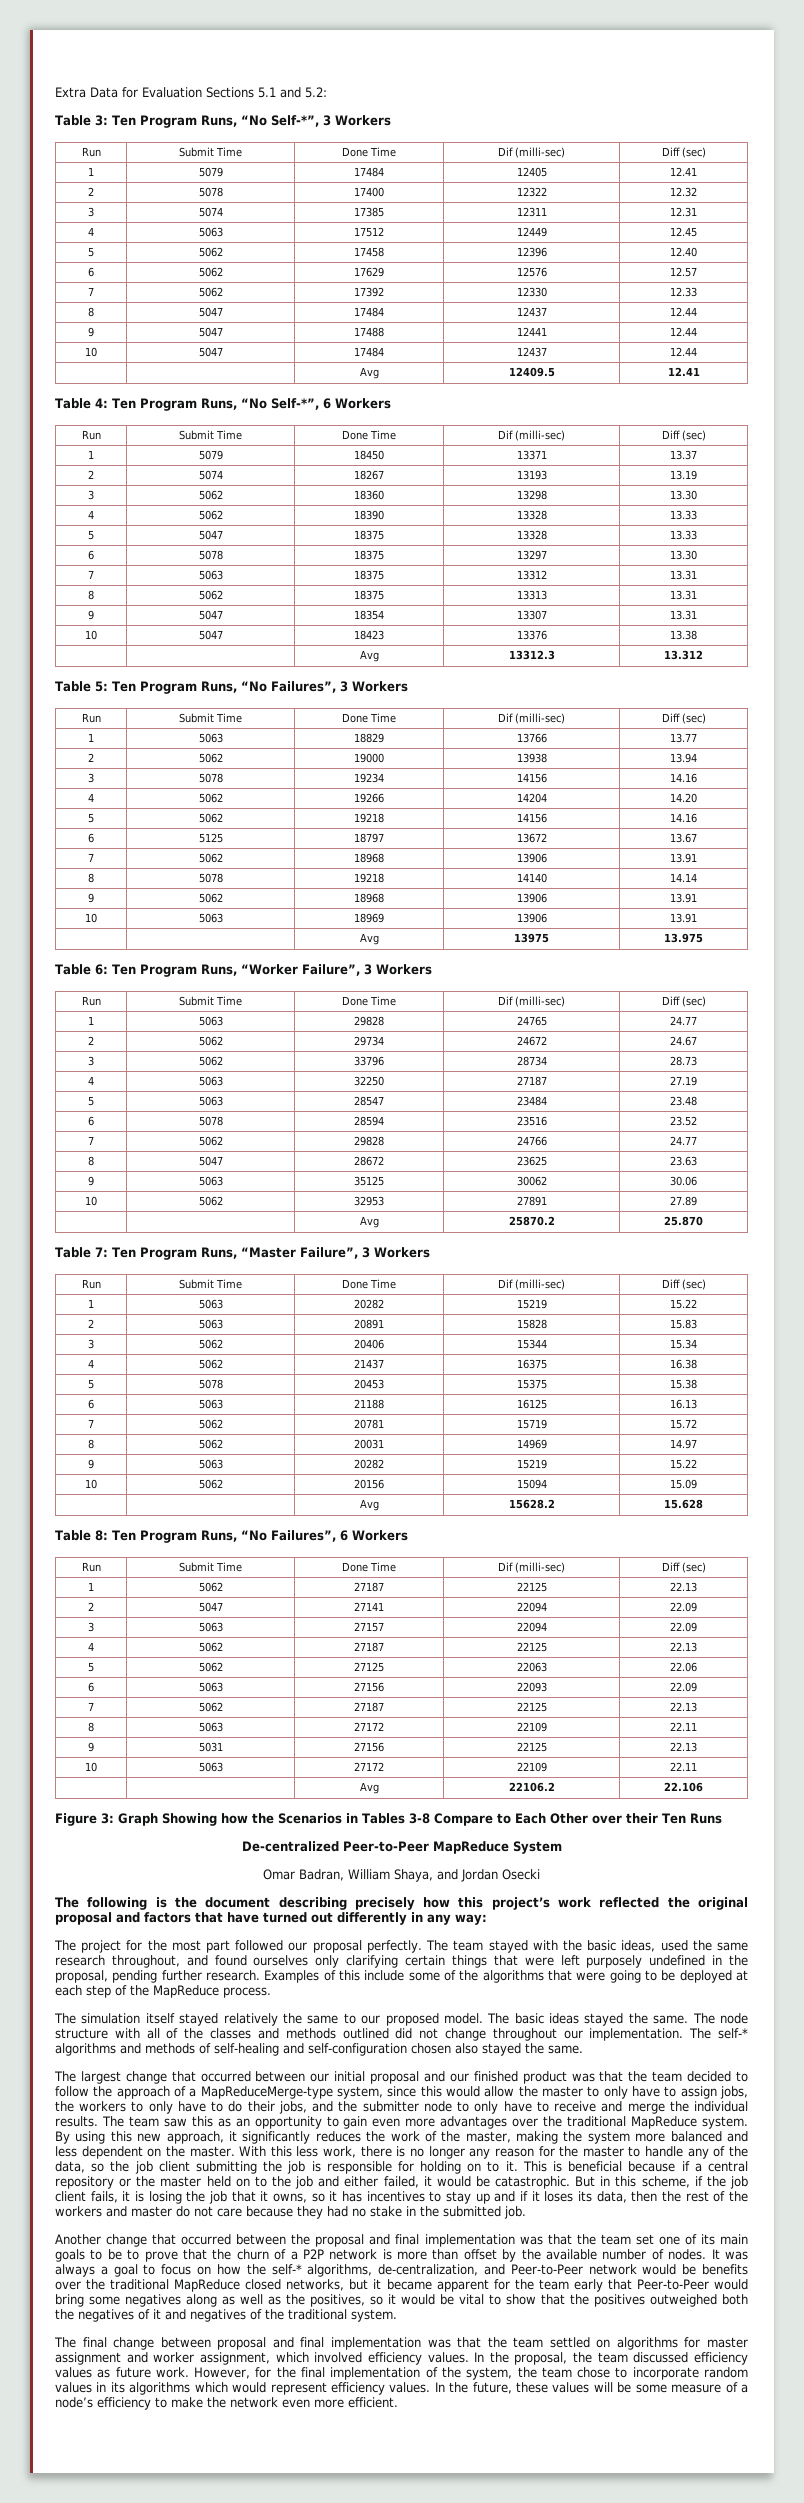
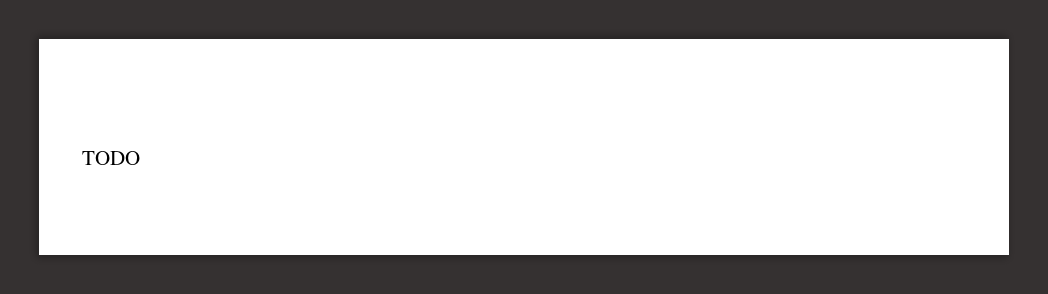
- Extra Data for Evaluation Sections 5.1 and 5.2:
- Table 3: Ten Program Runs, “No Self-*”, 3 Workers
- Run | Submit Time | Done Time | Dif (milli-sec) | Diff (sec)
- 1 | 5079 | 17484 | 12405 | 12.41
- 2 | 5078 | 17400 | 12322 | 12.32
- 3 | 5074 | 17385 | 12311 | 12.31
- 4 | 5063 | 17512 | 12449 | 12.45
- 5 | 5062 | 17458 | 12396 | 12.40
- 6 | 5062 | 17629 | 12576 | 12.57
- 7 | 5062 | 17392 | 12330 | 12.33
- 8 | 5047 | 17484 | 12437 | 12.44
- 9 | 5047 | 17488 | 12441 | 12.44
- 10 | 5047 | 17484 | 12437 | 12.44
- | | Avg | 12409.5 | 12.41
- Table 4: Ten Program Runs, “No Self-*”, 6 Workers
- Run | Submit Time | Done Time | Dif (milli-sec) | Diff (sec)
- 1 | 5079 | 18450 | 13371 | 13.37
- 2 | 5074 | 18267 | 13193 | 13.19
- 3 | 5062 | 18360 | 13298 | 13.30
- 4 | 5062 | 18390 | 13328 | 13.33
- 5 | 5047 | 18375 | 13328 | 13.33
- 6 | 5078 | 18375 | 13297 | 13.30
- 7 | 5063 | 18375 | 13312 | 13.31
- 8 | 5062 | 18375 | 13313 | 13.31
- 9 | 5047 | 18354 | 13307 | 13.31
- 10 | 5047 | 18423 | 13376 | 13.38
- | | Avg | 13312.3 | 13.312
- Table 5: Ten Program Runs, “No Failures”, 3 Workers
- Run | Submit Time | Done Time | Dif (milli-sec) | Diff (sec)
- 1 | 5063 | 18829 | 13766 | 13.77
- 2 | 5062 | 19000 | 13938 | 13.94
- 3 | 5078 | 19234 | 14156 | 14.16
- 4 | 5062 | 19266 | 14204 | 14.20
- 5 | 5062 | 19218 | 14156 | 14.16
- 6 | 5125 | 18797 | 13672 | 13.67
- 7 | 5062 | 18968 | 13906 | 13.91
- 8 | 5078 | 19218 | 14140 | 14.14
- 9 | 5062 | 18968 | 13906 | 13.91
- 10 | 5063 | 18969 | 13906 | 13.91
- | | Avg | 13975 | 13.975
- Table 6: Ten Program Runs, “Worker Failure”, 3 Workers
- Run | Submit Time | Done Time | Dif (milli-sec) | Diff (sec)
- 1 | 5063 | 29828 | 24765 | 24.77
- 2 | 5062 | 29734 | 24672 | 24.67
- 3 | 5062 | 33796 | 28734 | 28.73
- 4 | 5063 | 32250 | 27187 | 27.19
- 5 | 5063 | 28547 | 23484 | 23.48
- 6 | 5078 | 28594 | 23516 | 23.52
- 7 | 5062 | 29828 | 24766 | 24.77
- 8 | 5047 | 28672 | 23625 | 23.63
- 9 | 5063 | 35125 | 30062 | 30.06
- 10 | 5062 | 32953 | 27891 | 27.89
- | | Avg | 25870.2 | 25.870
- Table 7: Ten Program Runs, “Master Failure”, 3 Workers
- Run | Submit Time | Done Time | Dif (milli-sec) | Diff (sec)
- 1 | 5063 | 20282 | 15219 | 15.22
- 2 | 5063 | 20891 | 15828 | 15.83
- 3 | 5062 | 20406 | 15344 | 15.34
- 4 | 5062 | 21437 | 16375 | 16.38
- 5 | 5078 | 20453 | 15375 | 15.38
- 6 | 5063 | 21188 | 16125 | 16.13
- 7 | 5062 | 20781 | 15719 | 15.72
- 8 | 5062 | 20031 | 14969 | 14.97
- 9 | 5063 | 20282 | 15219 | 15.22
- 10 | 5062 | 20156 | 15094 | 15.09
- | | Avg | 15628.2 | 15.628
- Table 8: Ten Program Runs, “No Failures”, 6 Workers
- Run | Submit Time | Done Time | Dif (milli-sec) | Diff (sec)
- 1 | 5062 | 27187 | 22125 | 22.13
- 2 | 5047 | 27141 | 22094 | 22.09
- 3 | 5063 | 27157 | 22094 | 22.09
- 4 | 5062 | 27187 | 22125 | 22.13
- 5 | 5062 | 27125 | 22063 | 22.06
- 6 | 5063 | 27156 | 22093 | 22.09
- 7 | 5062 | 27187 | 22125 | 22.13
- 8 | 5063 | 27172 | 22109 | 22.11
- 9 | 5031 | 27156 | 22125 | 22.13
- 10 | 5063 | 27172 | 22109 | 22.11
- | | Avg | 22106.2 | 22.106
- Figure 3: Graph Showing how the Scenarios in Tables 3-8 Compare to Each Other over their Ten Runs
- De-centralized Peer-to-Peer MapReduce System
- Omar Badran, William Shaya, and Jordan Osecki
- The following is the document describing precisely how this project’s work reflected the original proposal and factors that have turned out differently in any way:
- The project for the most part followed our proposal perfectly. The team stayed with the basic ideas, used the same research throughout, and found ourselves only clarifying certain things that were left purposely undefined in the proposal, pending further research. Examples of this include some of the algorithms that were going to be deployed at each step of the MapReduce process.
- The simulation itself stayed relatively the same to our proposed model. The basic ideas stayed the same. The node structure with all of the classes and methods outlined did not change throughout our implementation. The self-* algorithms and methods of self-healing and self-configuration chosen also stayed the same.
- The largest change that occurred between our initial proposal and our finished product was that the team decided to follow the approach of a MapReduceMerge-type system, since this would allow the master to only have to assign jobs, the workers to only have to do their jobs, and the submitter node to only have to receive and merge the individual results. The team saw this as an opportunity to gain even more advantages over the traditional MapReduce system. By using this new approach, it significantly reduces the work of the master, making the system more balanced and less dependent on the master. With this less work, there is no longer any reason for the master to handle any of the data, so the job client submitting the job is responsible for holding on to it. This is beneficial because if a central repository or the master held on to the job and either failed, it would be catastrophic. But in this scheme, if the job client fails, it is losing the job that it owns, so it has incentives to stay up and if it loses its data, then the rest of the workers and master do not care because they had no stake in the submitted job.
- Another change that occurred between the proposal and final implementation was that the team set one of its main goals to be to prove that the churn of a P2P network is more than offset by the available number of nodes. It was always a goal to focus on how the self-* algorithms, de-centralization, and Peer-to-Peer network would be benefits over the traditional MapReduce closed networks, but it became apparent for the team early that Peer-to-Peer would bring some negatives along as well as the positives, so it would be vital to show that the positives outweighed both the negatives of it and negatives of the traditional system.
- The final change between proposal and final implementation was that the team settled on algorithms for master assignment and worker assignment, which involved efficiency values. In the proposal, the team discussed efficiency values as future work. However, for the final implementation of the system, the team chose to incorporate random values in its algorithms which would represent efficiency values. In the future, these values will be some measure of a node’s efficiency to make the network even more efficient.
+ TODO

